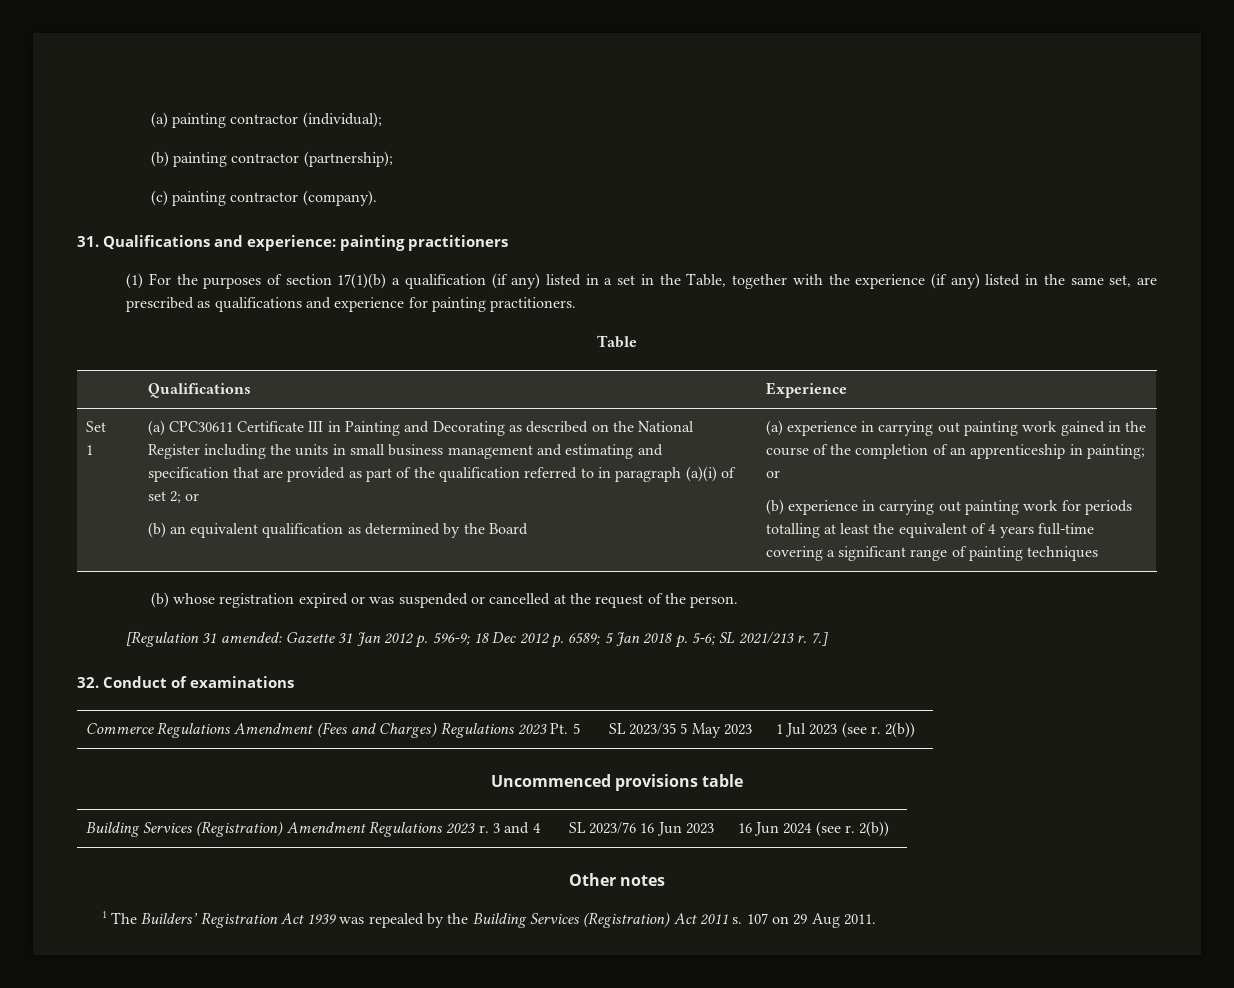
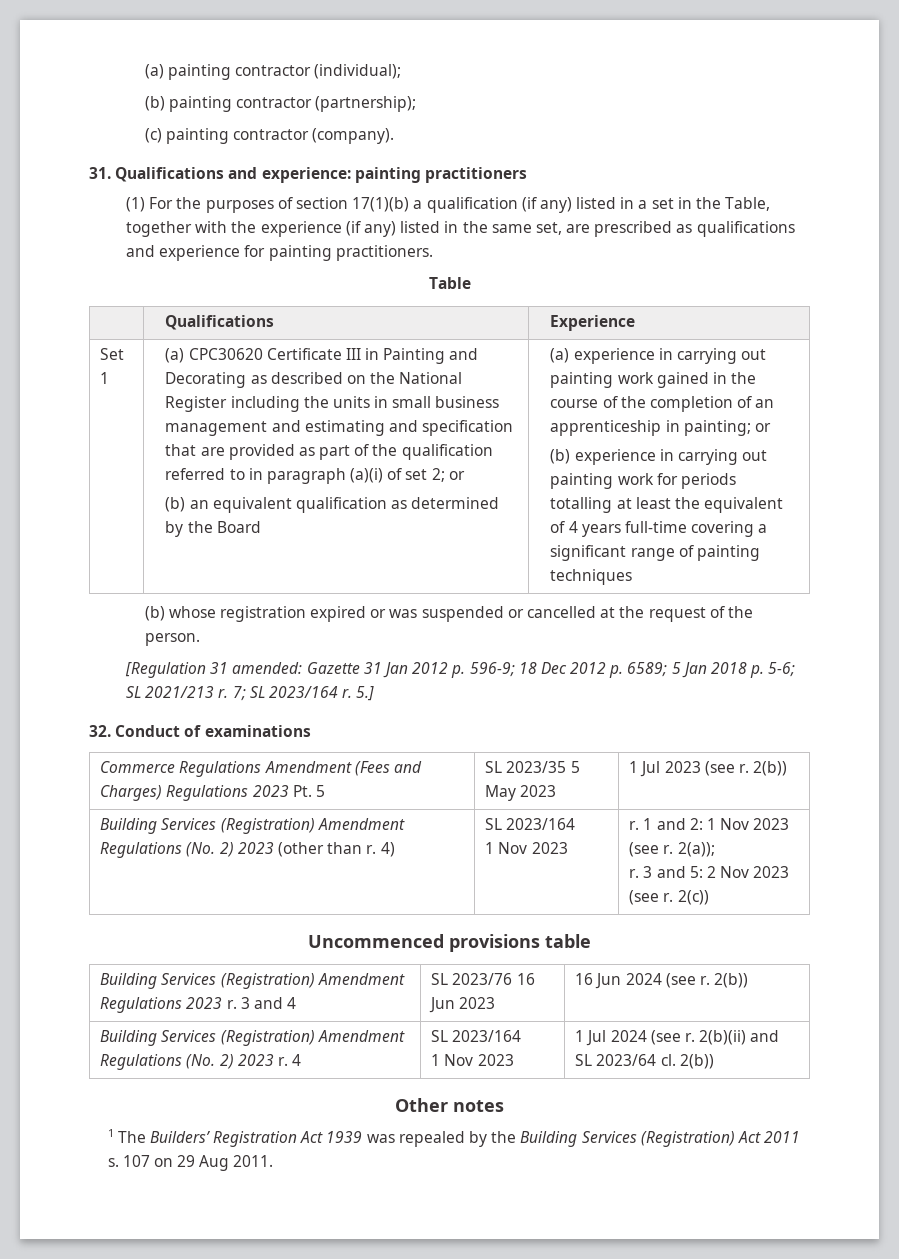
- (a) CPC30611 Certificate III in Painting and Decorating as described on the National Register including the units in small business management and estimating and specification that are provided as part of the qualification referred to in paragraph (a)(i) of set 2; or
+ (a) CPC30620 Certificate III in Painting and Decorating as described on the National Register including the units in small business management and estimating and specification that are provided as part of the qualification referred to in paragraph (a)(i) of set 2; or
- 7.]
+ 7; SL 2023/164 r. 5.]
+ Building Services (Registration) Amendment Regulations (No. 2) 2023 (other than r. 4) | SL 2023/164
+ 1 Nov 2023 | r. 1 and 2: 1 Nov 2023 (see r. 2(a));
+ r. 3 and 5: 2 Nov 2023 (see r. 2(c))
+ Building Services (Registration) Amendment Regulations (No. 2) 2023 r. 4 | SL 2023/164
+ 1 Nov 2023 | 1 Jul 2024 (see r. 2(b)(ii) and SL 2023/64 cl. 2(b))

